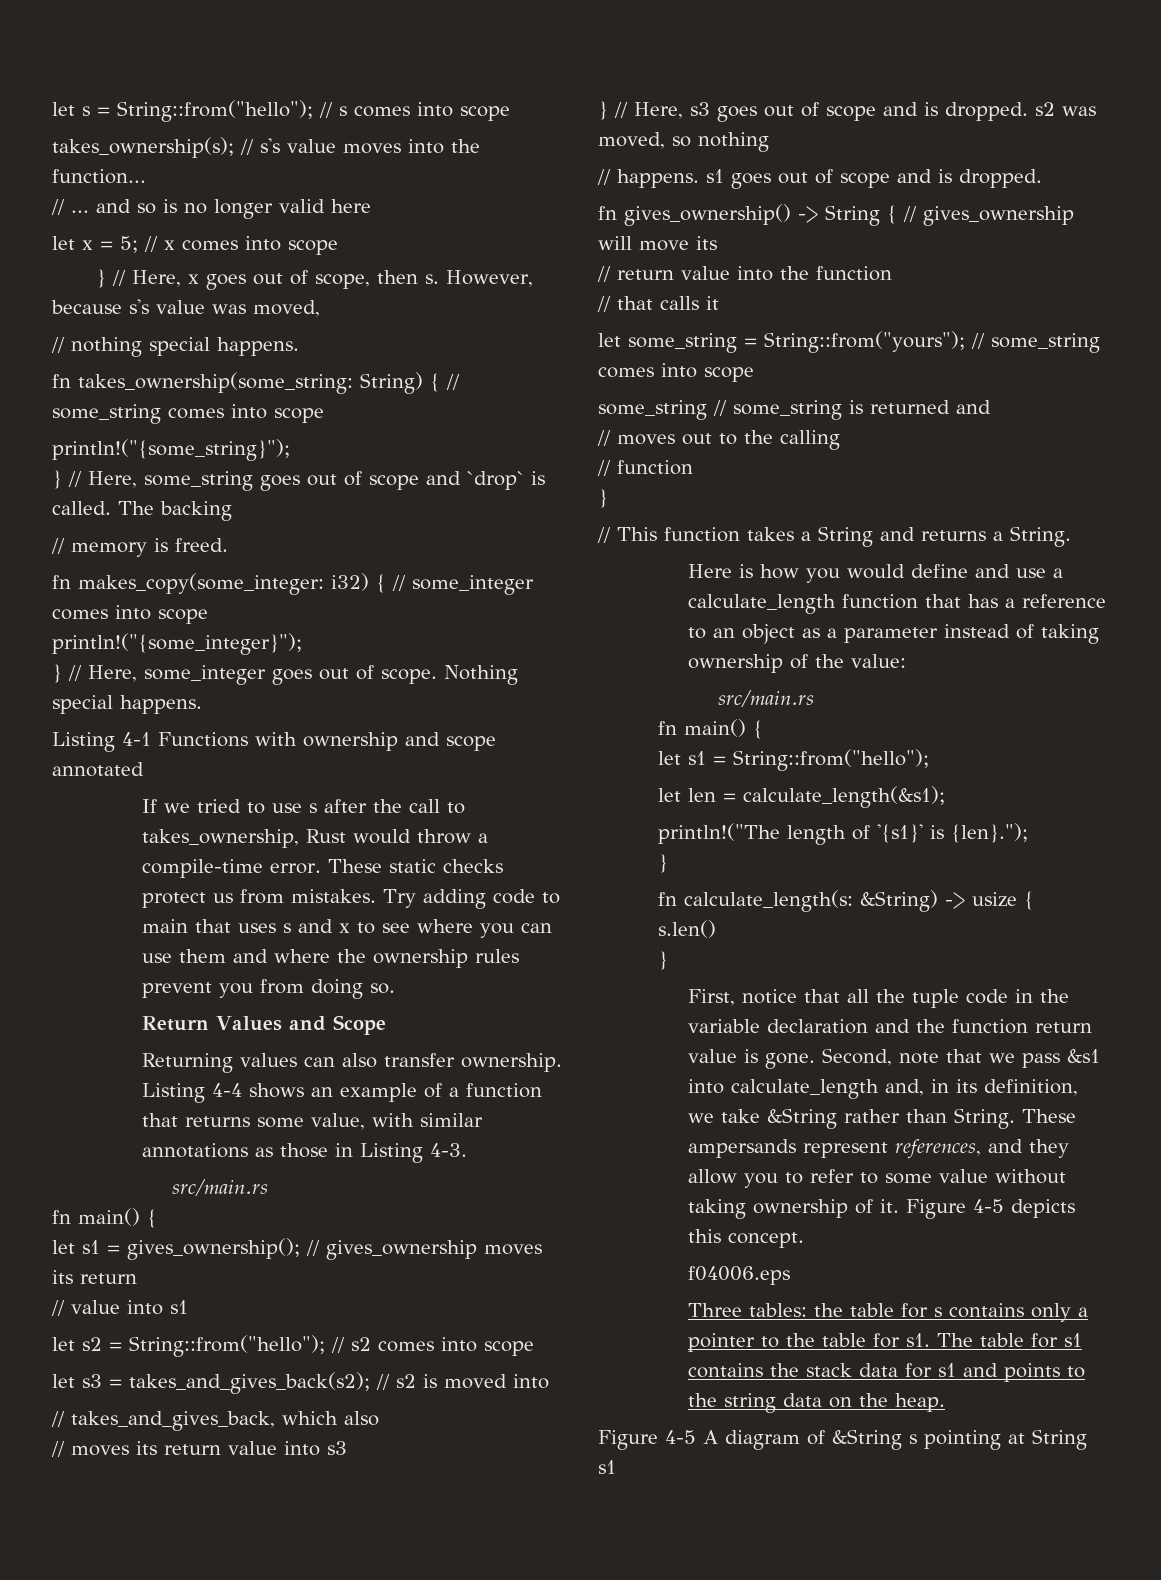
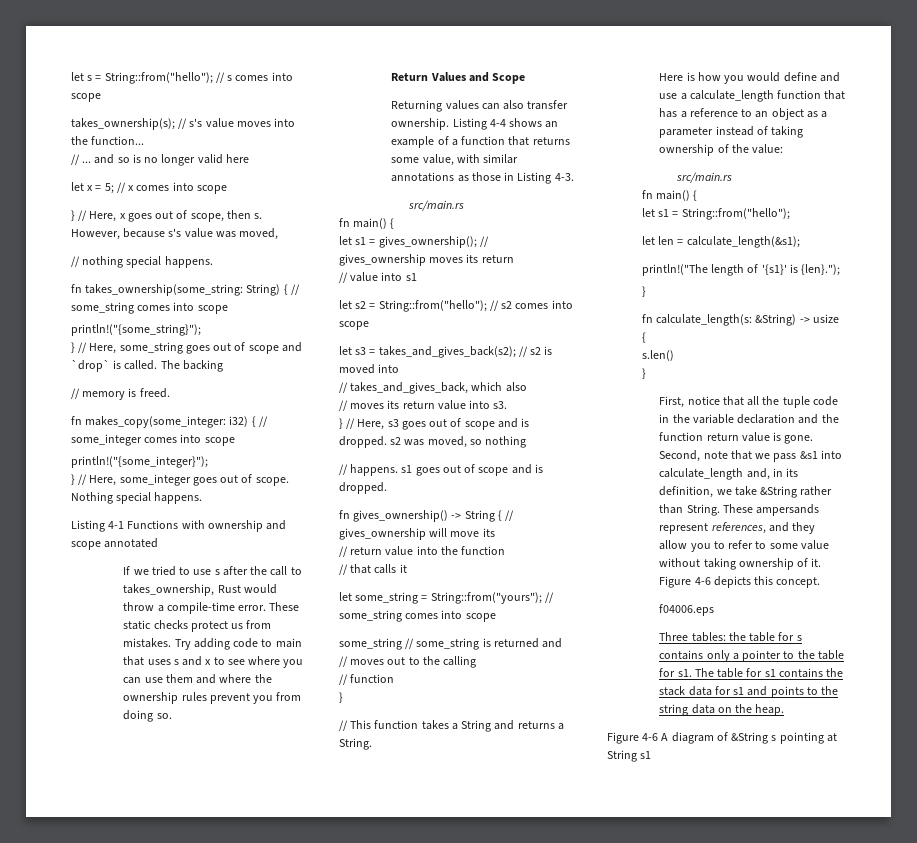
- // moves its return value into s3
+ // moves its return value into s3.
- Figure 4-5 depicts this concept.
+ Figure 4-6 depicts this concept.
- Figure 4-5 A diagram of &String s pointing at String s1
+ Figure 4-6 A diagram of &String s pointing at String s1

